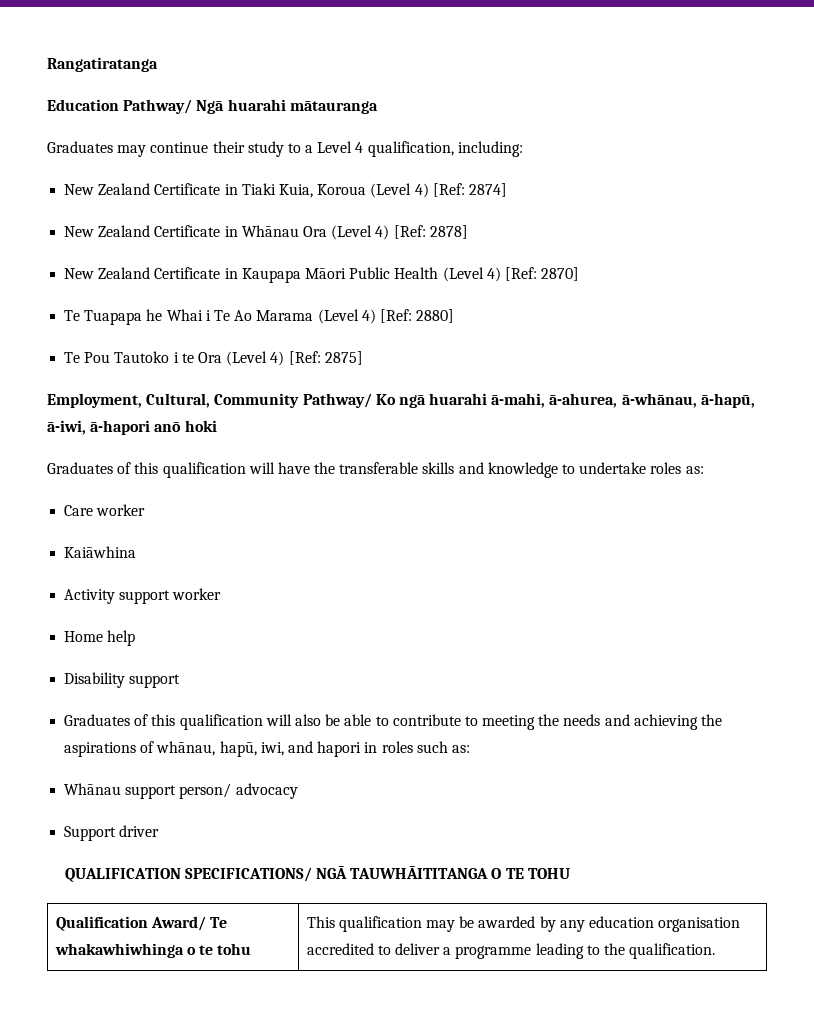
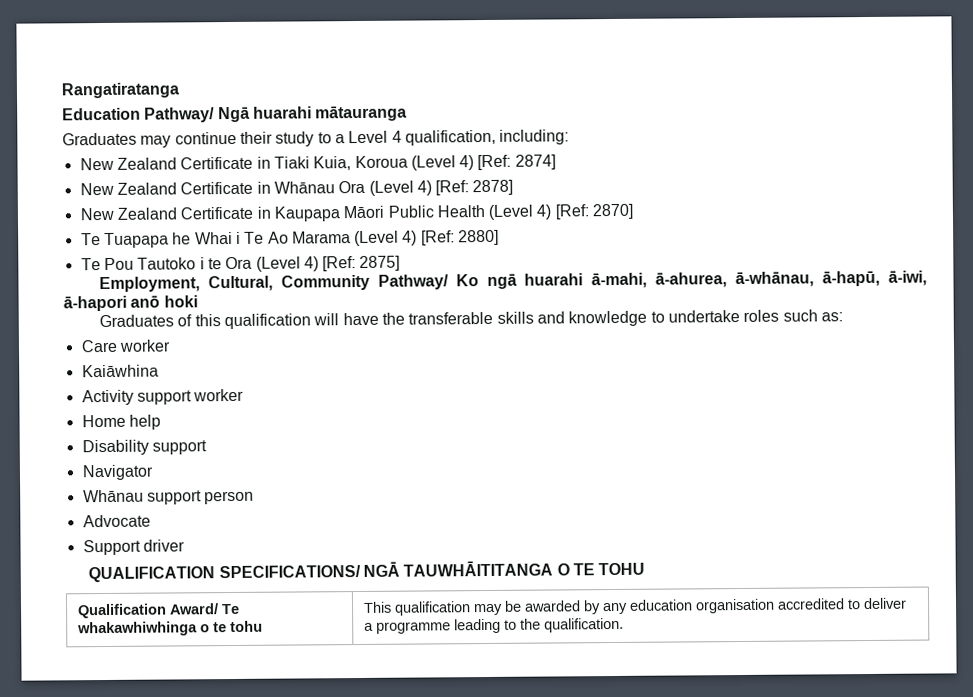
- Graduates of this qualification will have the transferable skills and knowledge to undertake roles as:
+ Graduates of this qualification will have the transferable skills and knowledge to undertake roles such as:
- Graduates of this qualification will also be able to contribute to meeting the needs and achieving the aspirations of whānau, hapū, iwi, and hapori in roles such as:
+ Navigator
- Whānau support person/ advocacy
+ Whānau support person
+ Advocate

